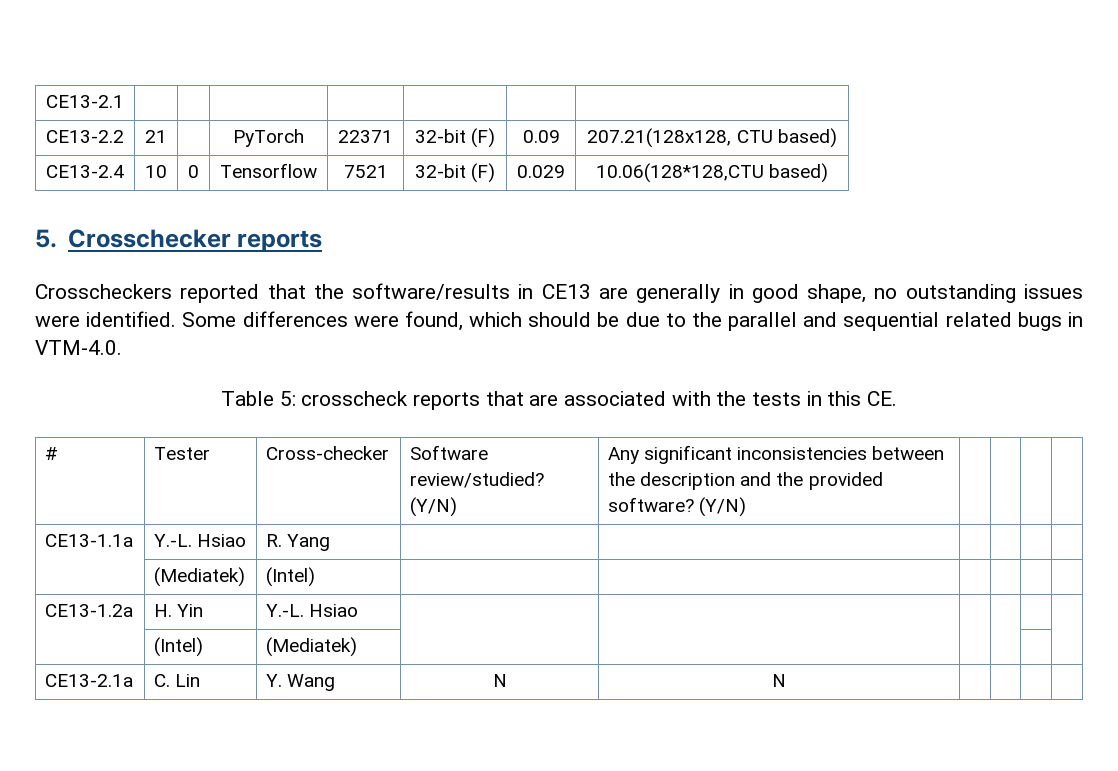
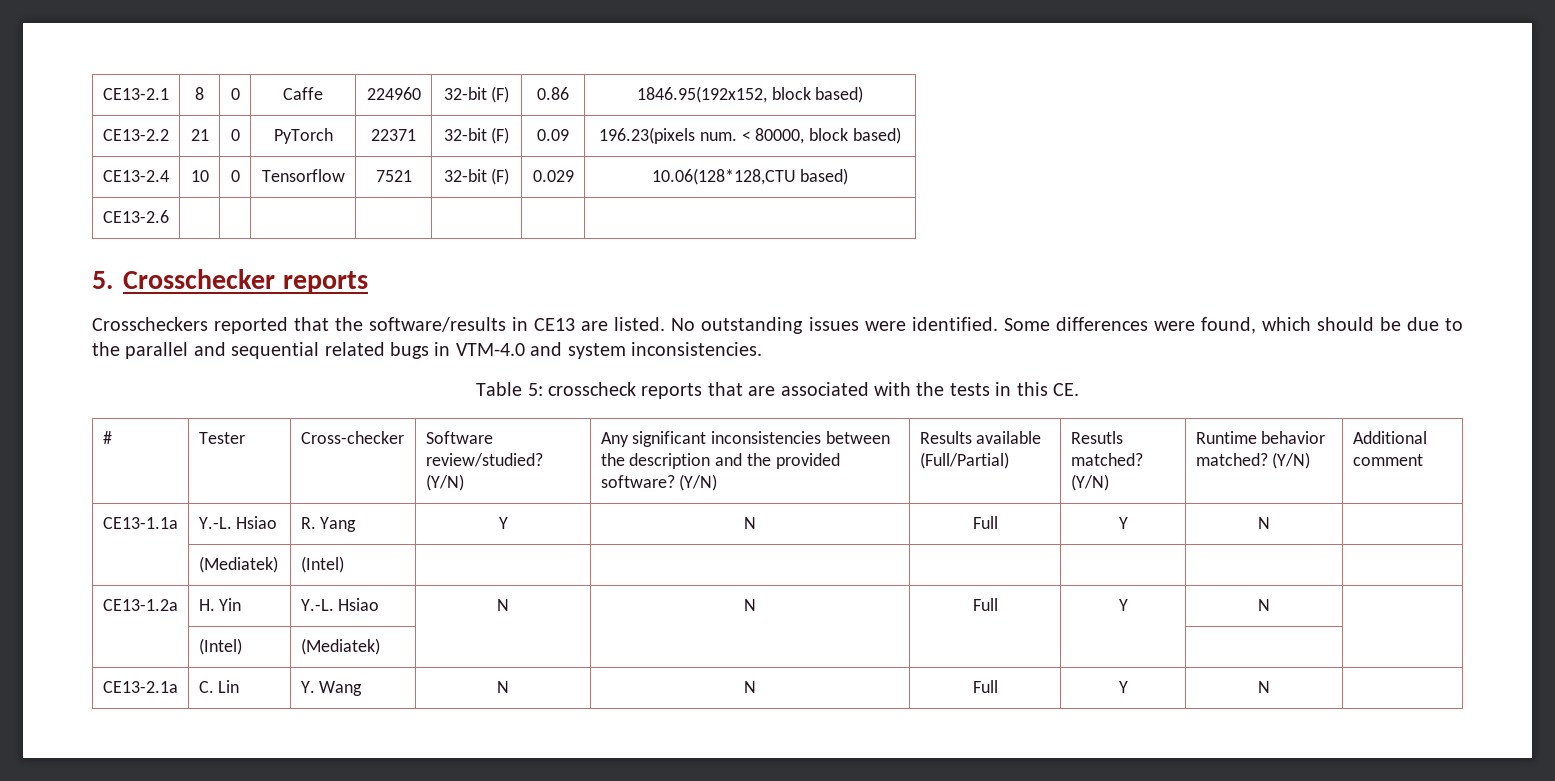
- CE13-2.1 | | | | | | |
+ CE13-2.1 | 8 | 0 | Caffe | 224960 | 32-bit (F) | 0.86 | 1846.95(192x152, block based)
- CE13-2.2 | 21 | | PyTorch | 22371 | 32-bit (F) | 0.09 | 207.21(128x128, CTU based)
+ CE13-2.2 | 21 | 0 | PyTorch | 22371 | 32-bit (F) | 0.09 | 196.23(pixels num. < 80000, block based)
+ CE13-2.6 | | | | | | |
- Crosscheckers reported that the software/results in CE13 are generally in good shape, no outstanding issues were identified.
+ Crosscheckers reported that the software/results in CE13 are listed. No outstanding issues were identified.
- Some differences were found, which should be due to the parallel and sequential related bugs in VTM-4.0.
+ Some differences were found, which should be due to the parallel and sequential related bugs in VTM-4.0 and system inconsistencies.
- # | Tester | Cross-checker | Software review/studied? (Y/N) | Any significant inconsistencies between the description and the provided software? (Y/N) | | | |
+ # | Tester | Cross-checker | Software review/studied? (Y/N) | Any significant inconsistencies between the description and the provided software? (Y/N) | Results available (Full/Partial) | Resutls matched? (Y/N) | Runtime behavior matched? (Y/N) | Additional comment
- CE13-1.1a | Y.-L. Hsiao | R. Yang | | | | | |
+ CE13-1.1a | Y.-L. Hsiao | R. Yang | Y | N | Full | Y | N |
- CE13-1.2a | H. Yin | Y.-L. Hsiao | | | | | |
+ CE13-1.2a | H. Yin | Y.-L. Hsiao | N | N | Full | Y | N |
- CE13-2.1a | C. Lin | Y. Wang | N | N | | | |
+ CE13-2.1a | C. Lin | Y. Wang | N | N | Full | Y | N |

